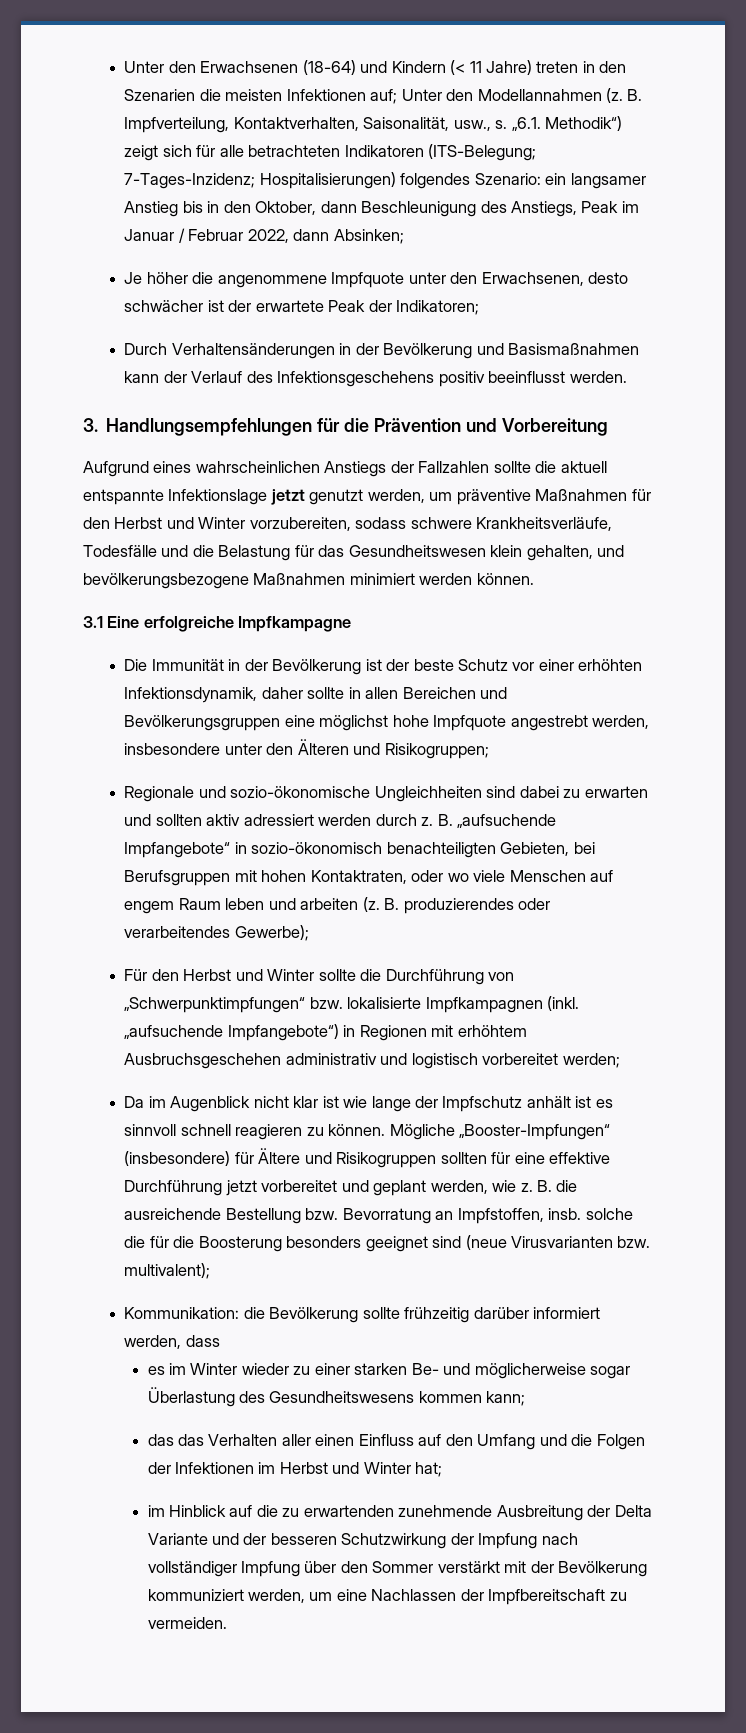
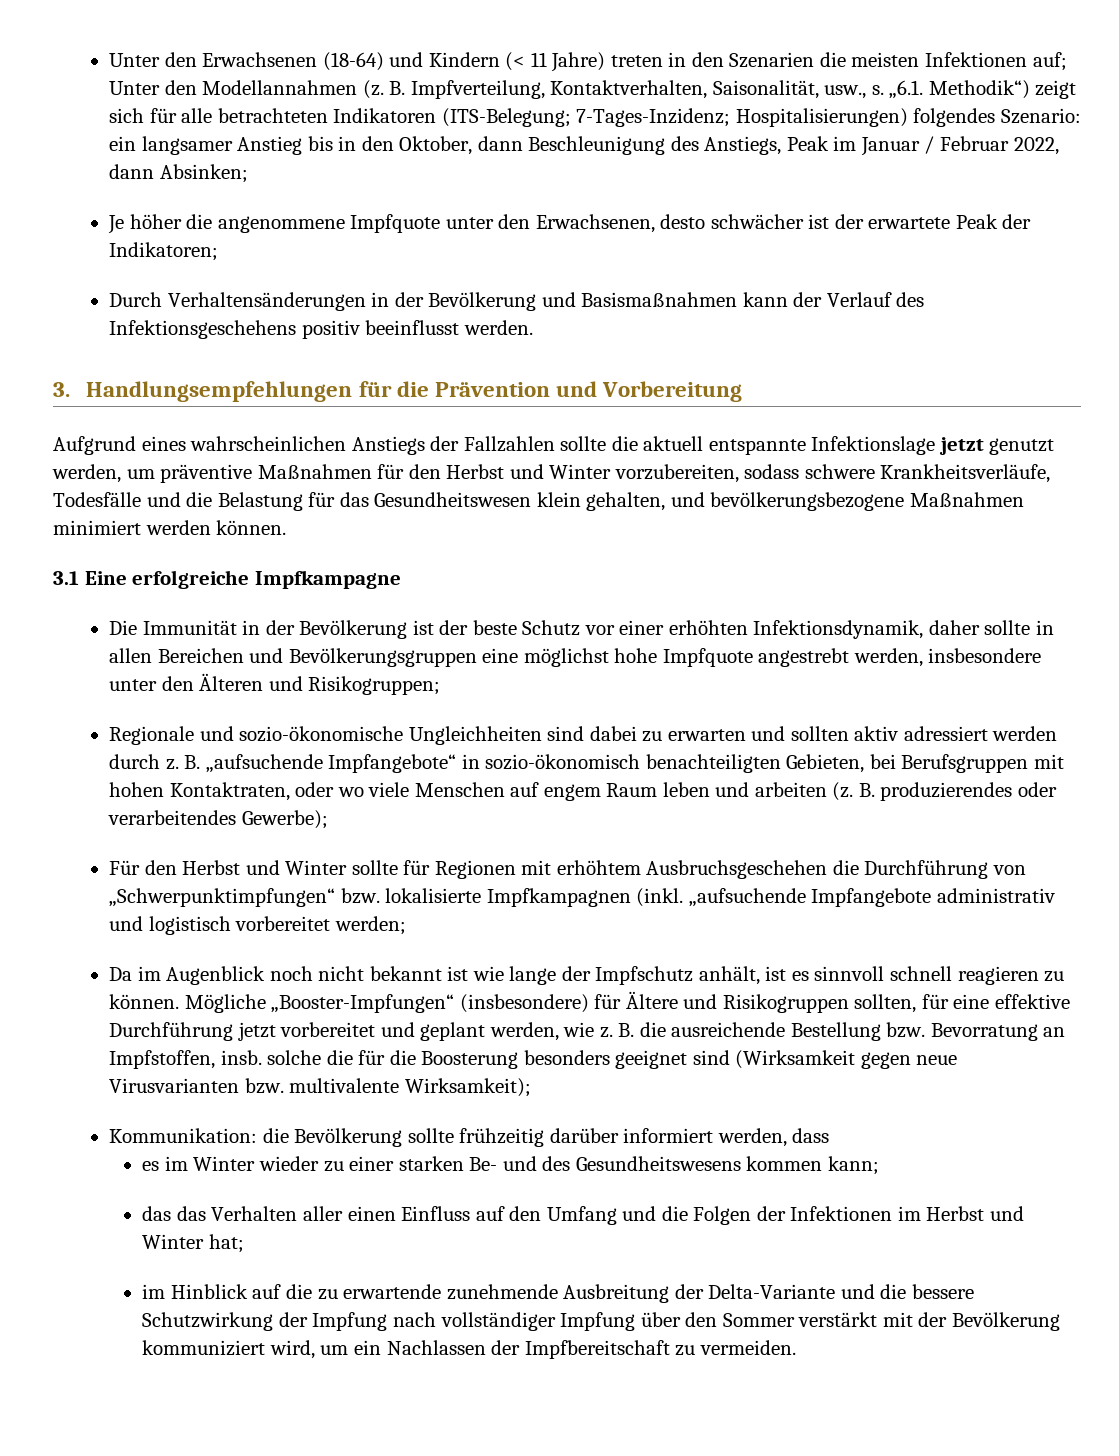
- Für den Herbst und Winter sollte die Durchführung von „Schwerpunktimpfungen“ bzw. lokalisierte Impfkampagnen (inkl.
+ Für den Herbst und Winter sollte für Regionen mit erhöhtem Ausbruchsgeschehen die Durchführung von „Schwerpunktimpfungen“ bzw. lokalisierte Impfkampagnen (inkl.
- „aufsuchende Impfangebote“) in Regionen mit erhöhtem Ausbruchsgeschehen administrativ und logistisch vorbereitet werden;
+ „aufsuchende Impfangebote administrativ und logistisch vorbereitet werden;
- Da im Augenblick nicht klar ist wie lange der Impfschutz anhält ist es sinnvoll schnell reagieren zu können.
+ Da im Augenblick noch nicht bekannt ist wie lange der Impfschutz anhält, ist es sinnvoll schnell reagieren zu können.
- Mögliche „Booster-Impfungen“ (insbesondere) für Ältere und Risikogruppen sollten für eine effektive Durchführung jetzt vorbereitet und geplant werden, wie z.
+ Mögliche „Booster-Impfungen“ (insbesondere) für Ältere und Risikogruppen sollten, für eine effektive Durchführung jetzt vorbereitet und geplant werden, wie z.
- B. die ausreichende Bestellung bzw. Bevorratung an Impfstoffen, insb. solche die für die Boosterung besonders geeignet sind (neue Virusvarianten bzw. multivalent);
+ B. die ausreichende Bestellung bzw. Bevorratung an Impfstoffen, insb. solche die für die Boosterung besonders geeignet sind (Wirksamkeit gegen neue Virusvarianten bzw. multivalente Wirksamkeit);
- es im Winter wieder zu einer starken Be- und möglicherweise sogar Überlastung des Gesundheitswesens kommen kann;
+ es im Winter wieder zu einer starken Be- und des Gesundheitswesens kommen kann;
- im Hinblick auf die zu erwartenden zunehmende Ausbreitung der Delta Variante und der besseren Schutzwirkung der Impfung nach vollständiger Impfung über den Sommer verstärkt mit der Bevölkerung kommuniziert werden, um eine Nachlassen der Impfbereitschaft zu vermeiden.
+ im Hinblick auf die zu erwartende zunehmende Ausbreitung der Delta-Variante und die bessere Schutzwirkung der Impfung nach vollständiger Impfung über den Sommer verstärkt mit der Bevölkerung kommuniziert wird, um ein Nachlassen der Impfbereitschaft zu vermeiden.

